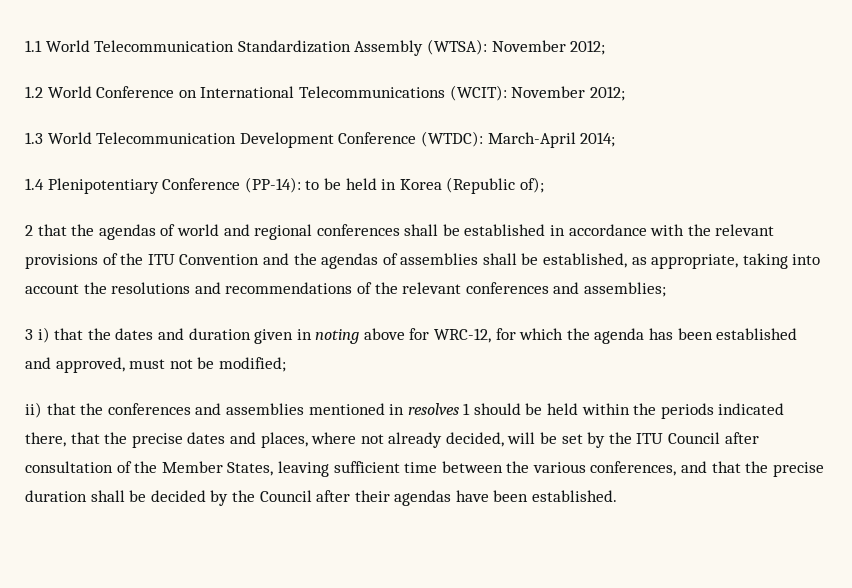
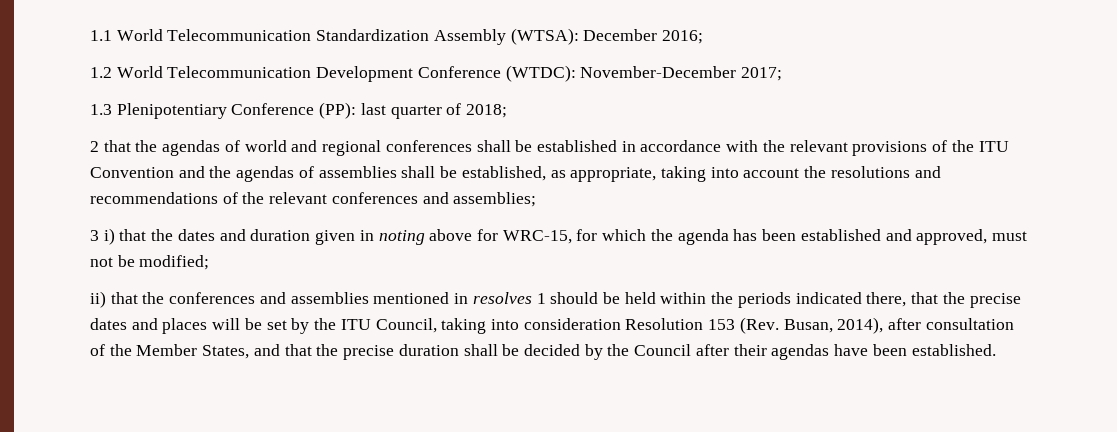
- 1.1 World Telecommunication Standardization Assembly (WTSA): November 2012;
+ 1.1 World Telecommunication Standardization Assembly (WTSA): December 2016;
- 1.2 World Conference on International Telecommunications (WCIT): November 2012;
- 1.3 World Telecommunication Development Conference (WTDC): March-April 2014;
- 1.4 Plenipotentiary Conference (PP-14): to be held in Korea (Republic of);
+ 1.2 World Telecommunication Development Conference (WTDC): November-December 2017;
+ 1.3 Plenipotentiary Conference (PP): last quarter of 2018;
- 3 i) that the dates and duration given in noting above for WRC-12, for which the agenda has been established and approved, must not be modified;
+ 3 i) that the dates and duration given in noting above for WRC-15, for which the agenda has been established and approved, must not be modified;
- ii) that the conferences and assemblies mentioned in resolves 1 should be held within the periods indicated there, that the precise dates and places, where not already decided, will be set by the ITU Council after consultation of the Member States, leaving sufficient time between the various conferences, and that the precise duration shall be decided by the Council after their agendas have been established.
+ ii) that the conferences and assemblies mentioned in resolves 1 should be held within the periods indicated there, that the precise dates and places will be set by the ITU Council, taking into consideration Resolution 153 (Rev. Busan, 2014), after consultation of the Member States, and that the precise duration shall be decided by the Council after their agendas have been established.

